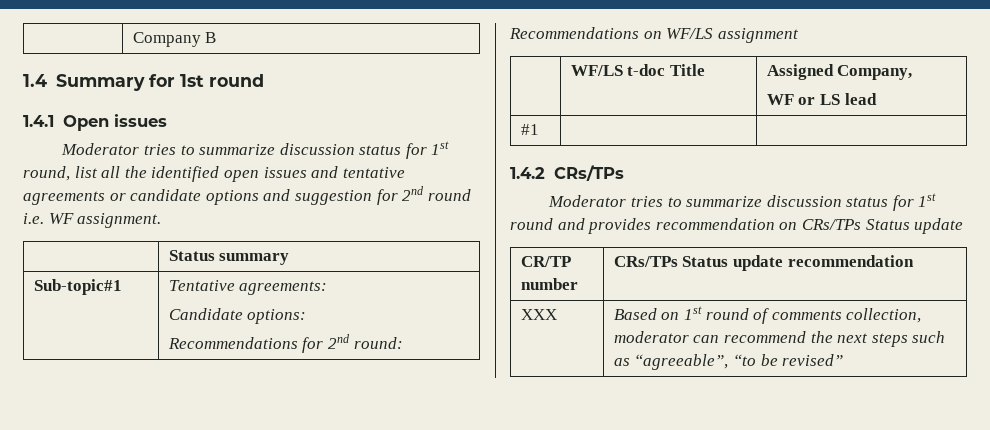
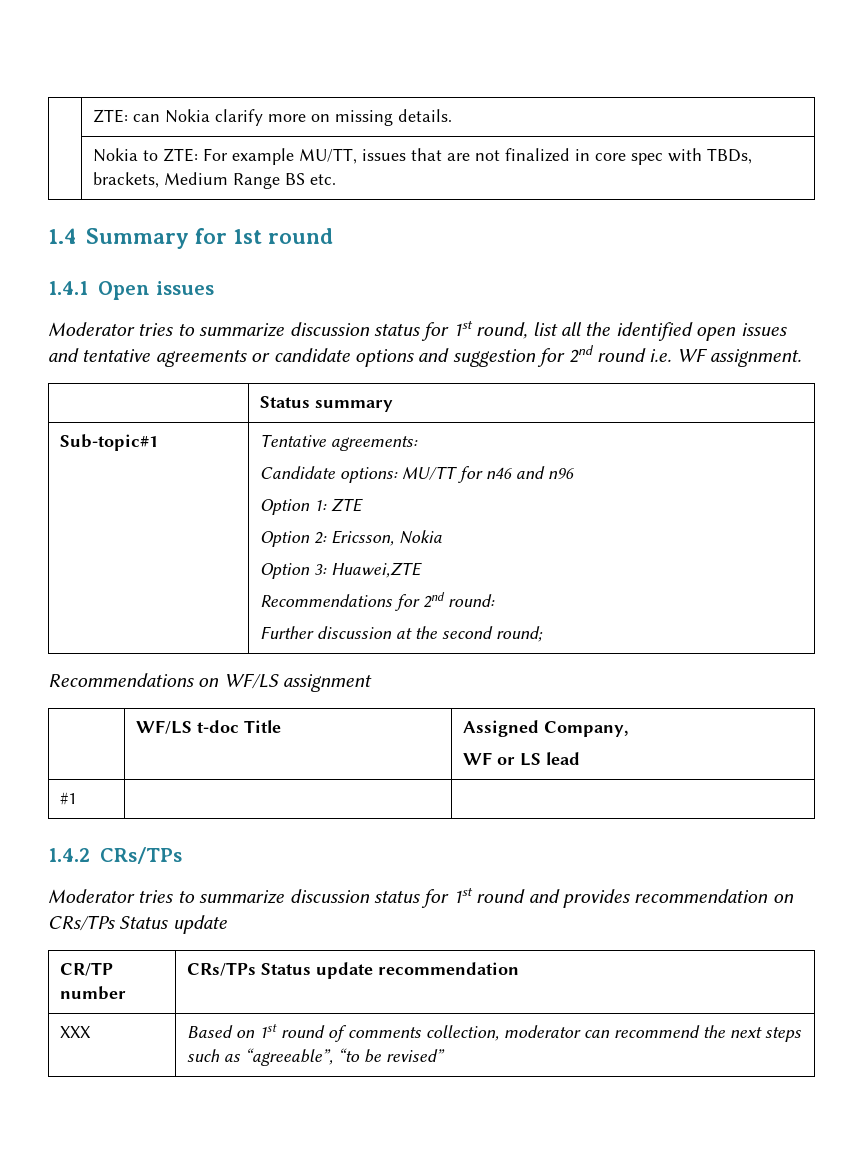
- | Company B
+ | ZTE: can Nokia clarify more on missing details.
+ | Nokia to ZTE: For example MU/TT, issues that are not finalized in core spec with TBDs, brackets, Medium Range BS etc.
  Sub-topic#1 | Tentative agreements:
- Candidate options:
+ Candidate options: MU/TT for n46 and n96
+ Option 1: ZTE
+ Option 2: Ericsson, Nokia
+ Option 3: Huawei,ZTE
  Recommendations for 2nd round:
+ Further discussion at the second round;

